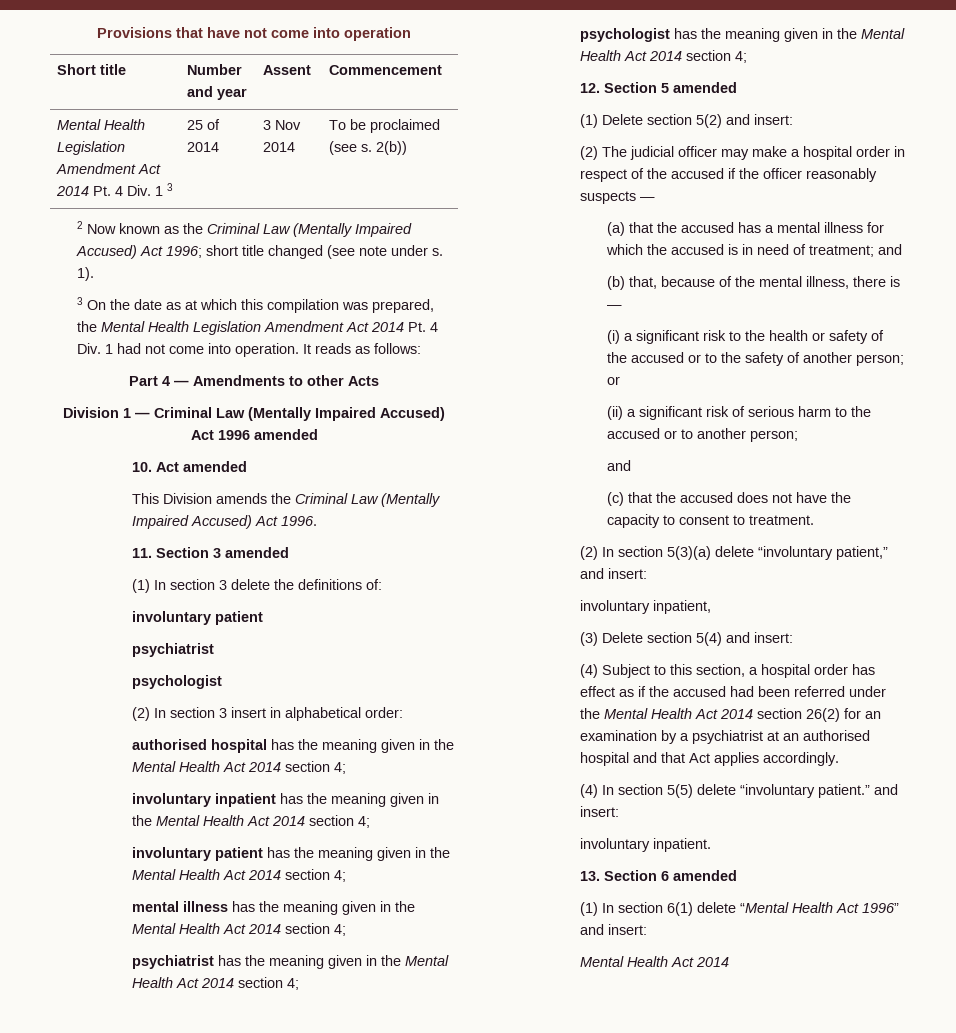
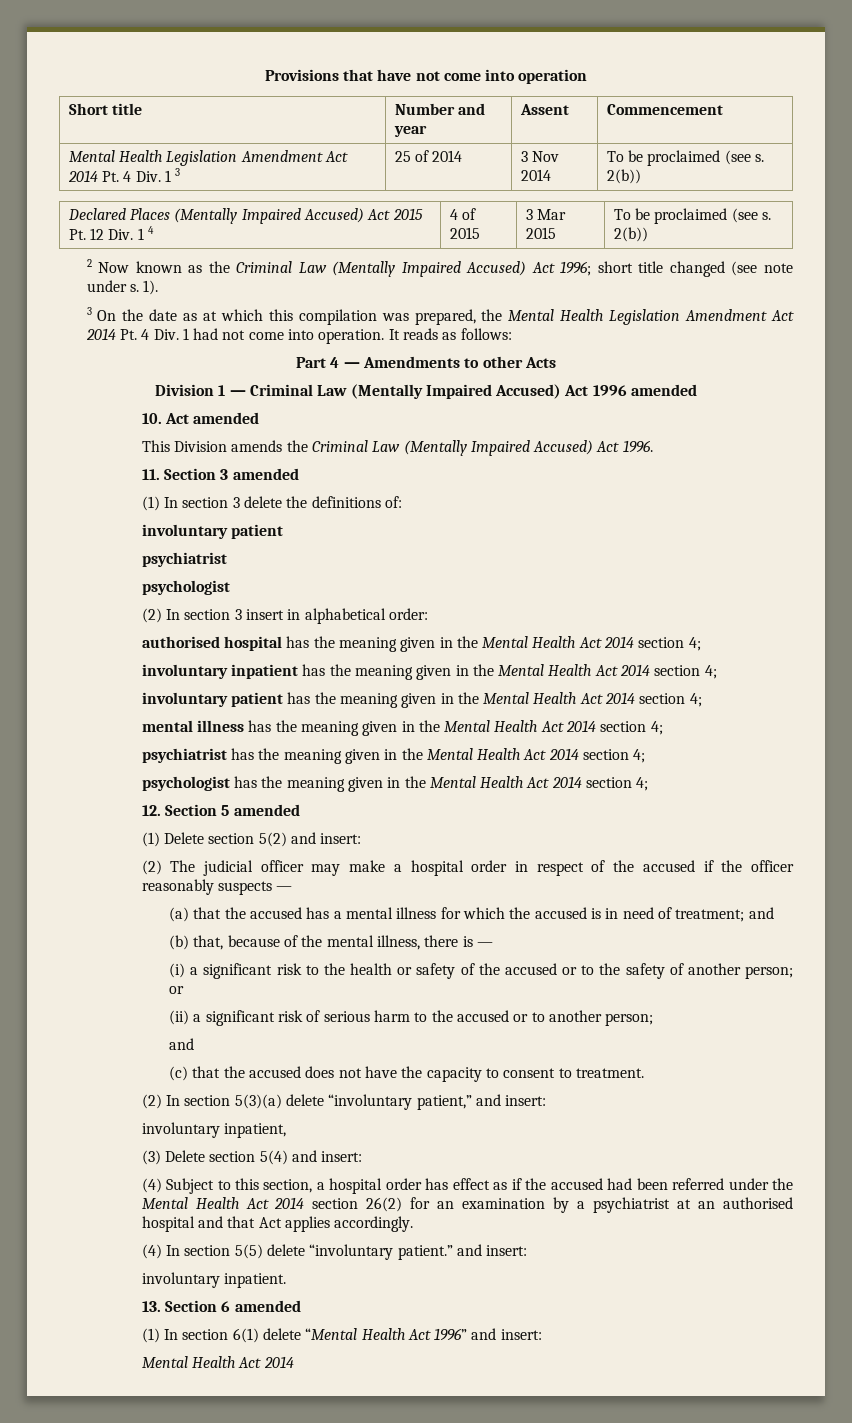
+ Declared Places (Mentally Impaired Accused) Act 2015 Pt. 12 Div. 1 4 | 4 of 2015 | 3 Mar 2015 | To be proclaimed (see s. 2(b))

